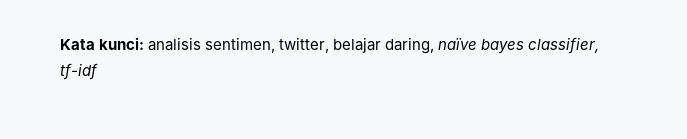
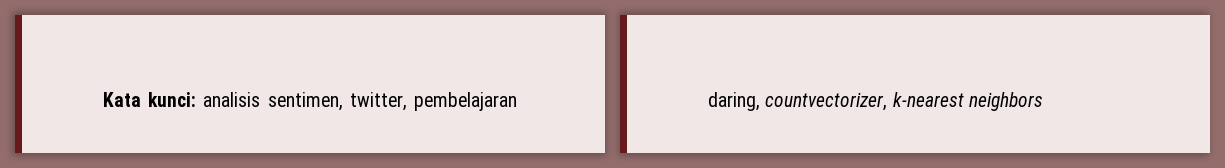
- Kata kunci: analisis sentimen, twitter, belajar daring, naïve bayes classifier, tf-idf
+ Kata kunci: analisis sentimen, twitter, pembelajaran daring, countvectorizer, k-nearest neighbors

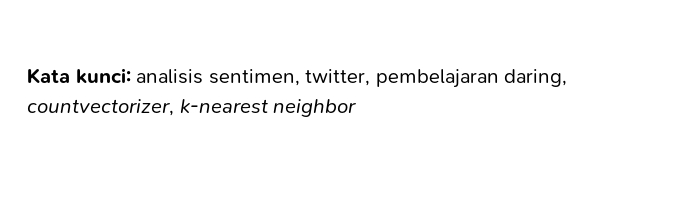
- Kata kunci: analisis sentimen, twitter, pembelajaran daring, countvectorizer, k-nearest neighbors
+ Kata kunci: analisis sentimen, twitter, pembelajaran daring, countvectorizer, k-nearest neighbor

